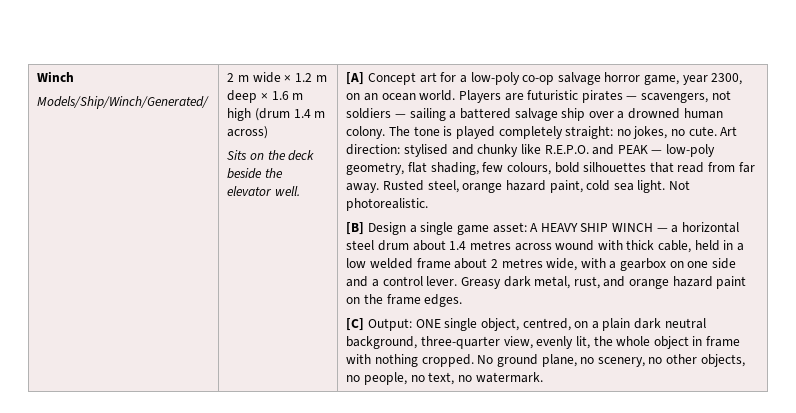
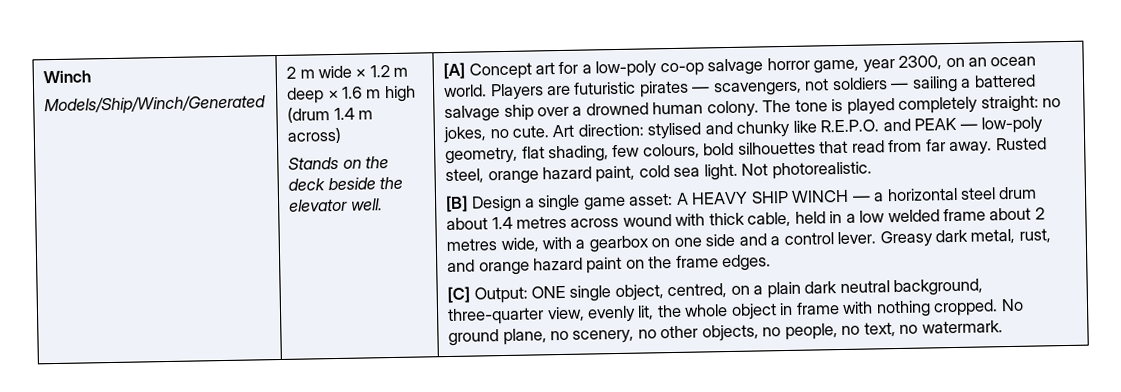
- Models/Ship/Winch/Generated/
+ Models/Ship/Winch/Generated
- Sits on the deck beside the elevator well.
+ Stands on the deck beside the elevator well.

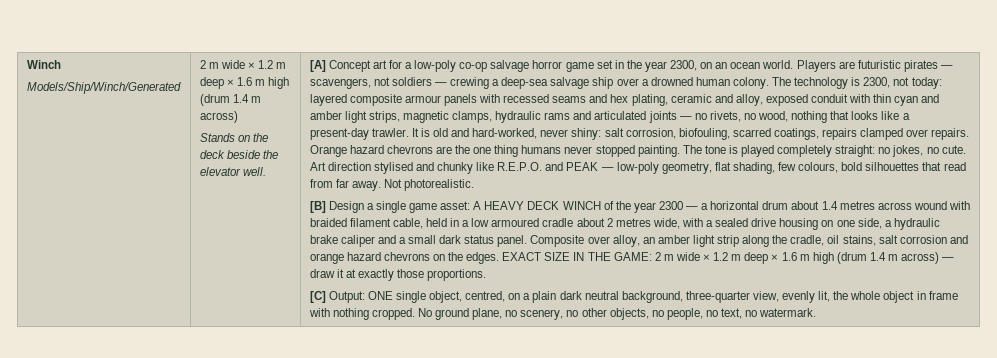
- [A] Concept art for a low-poly co-op salvage horror game, year 2300, on an ocean world.
+ [A] Concept art for a low-poly co-op salvage horror game set in the year 2300, on an ocean world.
- Players are futuristic pirates — scavengers, not soldiers — sailing a battered salvage ship over a drowned human colony.
+ Players are futuristic pirates — scavengers, not soldiers — crewing a deep-sea salvage ship over a drowned human colony.
- The tone is played completely straight: no jokes, no cute.
+ The technology is 2300, not today: layered composite armour panels with recessed seams and hex plating, ceramic and alloy, exposed conduit with thin cyan and amber light strips, magnetic clamps, hydraulic rams and articulated joints — no rivets, no wood, nothing that looks like a present-day trawler. It is old and hard-worked, never shiny: salt corrosion, biofouling, scarred coatings, repairs clamped over repairs. Orange hazard chevrons are the one thing humans never stopped painting. The tone is played completely straight: no jokes, no cute.
- Art direction: stylised and chunky like R.E.P.O. and PEAK — low-poly geometry, flat shading, few colours, bold silhouettes that read from far away.
+ Art direction stylised and chunky like R.E.P.O. and PEAK — low-poly geometry, flat shading, few colours, bold silhouettes that read from far away.
- Rusted steel, orange hazard paint, cold sea light.
- [B] Design a single game asset: A HEAVY SHIP WINCH — a horizontal steel drum about 1.4 metres across wound with thick cable, held in a low welded frame about 2 metres wide, with a gearbox on one side and a control lever. Greasy dark metal, rust, and orange hazard paint on the frame edges.
+ [B] Design a single game asset: A HEAVY DECK WINCH of the year 2300 — a horizontal drum about 1.4 metres across wound with braided filament cable, held in a low armoured cradle about 2 metres wide, with a sealed drive housing on one side, a hydraulic brake caliper and a small dark status panel. Composite over alloy, an amber light strip along the cradle, oil stains, salt corrosion and orange hazard chevrons on the edges. EXACT SIZE IN THE GAME: 2 m wide × 1.2 m deep × 1.6 m high (drum 1.4 m across) — draw it at exactly those proportions.

